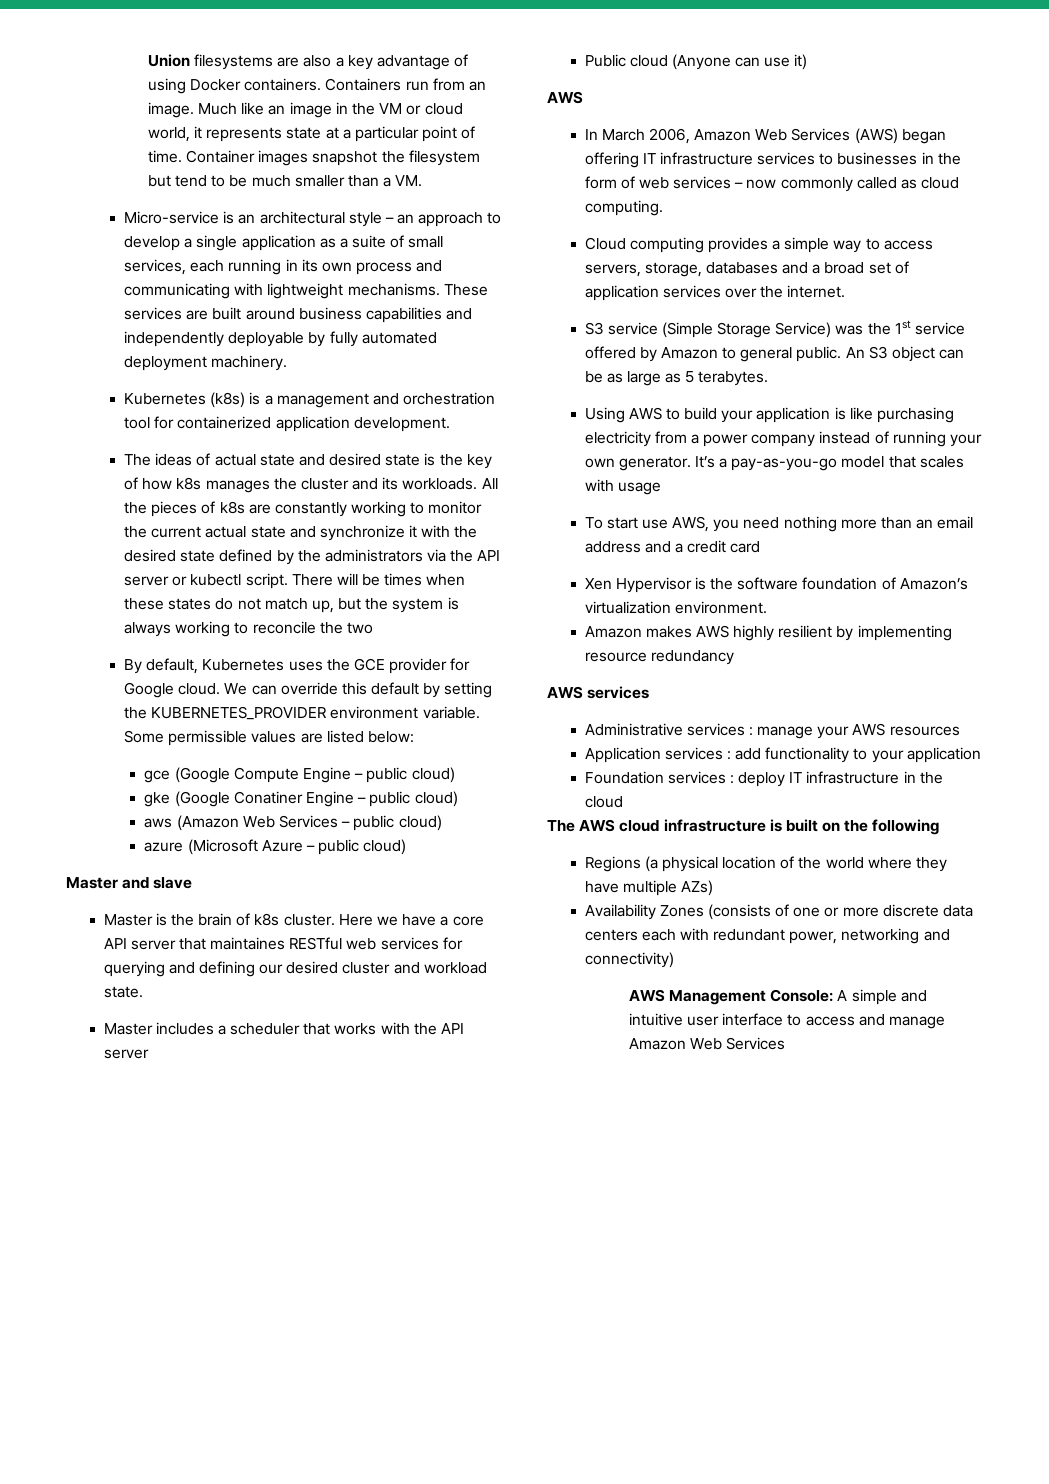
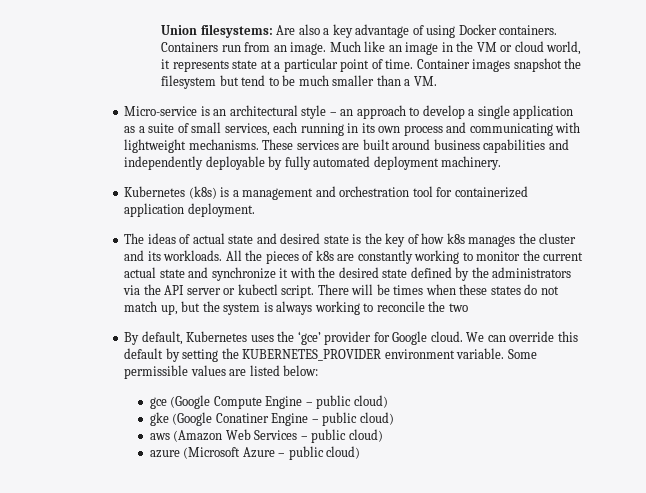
- Union filesystems are also a key advantage of using Docker containers.
+ Union filesystems: Are also a key advantage of using Docker containers.
- Kubernetes (k8s) is a management and orchestration tool for containerized application development.
+ Kubernetes (k8s) is a management and orchestration tool for containerized application deployment.
- By default, Kubernetes uses the GCE provider for Google cloud.
+ By default, Kubernetes uses the ‘gce’ provider for Google cloud.
- Master and slave
- Master is the brain of k8s cluster. Here we have a core API server that maintaines RESTful web services for querying and defining our desired cluster and workload state.
- Master includes a scheduler that works with the API server
- Public cloud (Anyone can use it)
- AWS
- In March 2006, Amazon Web Services (AWS) began offering IT infrastructure services to businesses in the form of web services – now commonly called as cloud computing.
- Cloud computing provides a simple way to access servers, storage, databases and a broad set of application services over the internet.
- S3 service (Simple Storage Service) was the 1st service offered by Amazon to general public. An S3 object can be as large as 5 terabytes.
- Using AWS to build your application is like purchasing electricity from a power company instead of running your own generator. It’s a pay-as-you-go model that scales with usage
- To start use AWS, you need nothing more than an email address and a credit card
- Xen Hypervisor is the software foundation of Amazon’s virtualization environment.
- Amazon makes AWS highly resilient by implementing resource redundancy
- AWS services
- Administrative services : manage your AWS resources
- Application services : add functionality to your application
- Foundation services : deploy IT infrastructure in the cloud
- The AWS cloud infrastructure is built on the following
- Regions (a physical location of the world where they have multiple AZs)
- Availability Zones (consists of one or more discrete data centers each with redundant power, networking and connectivity)
- AWS Management Console: A simple and intuitive user interface to access and manage Amazon Web Services

